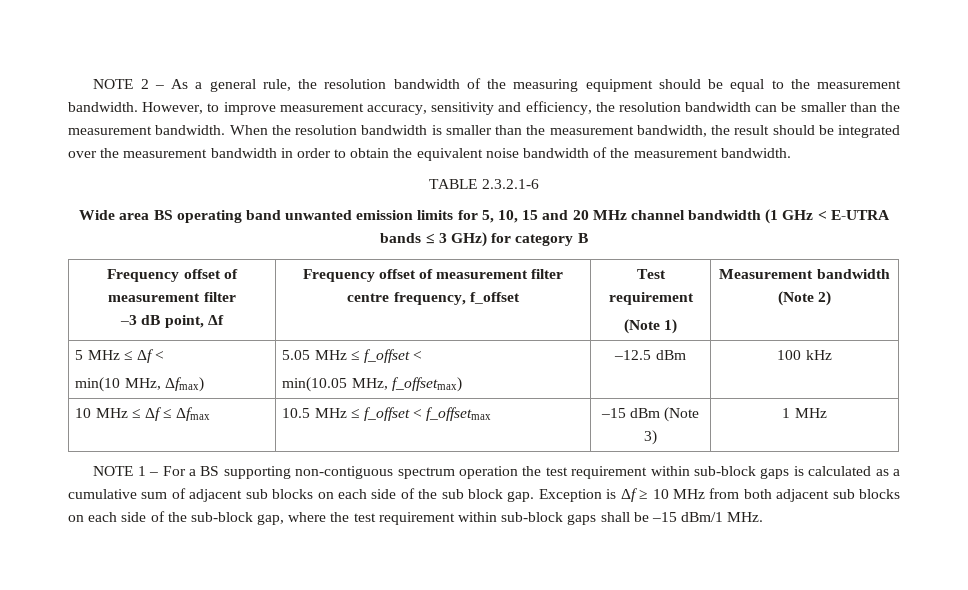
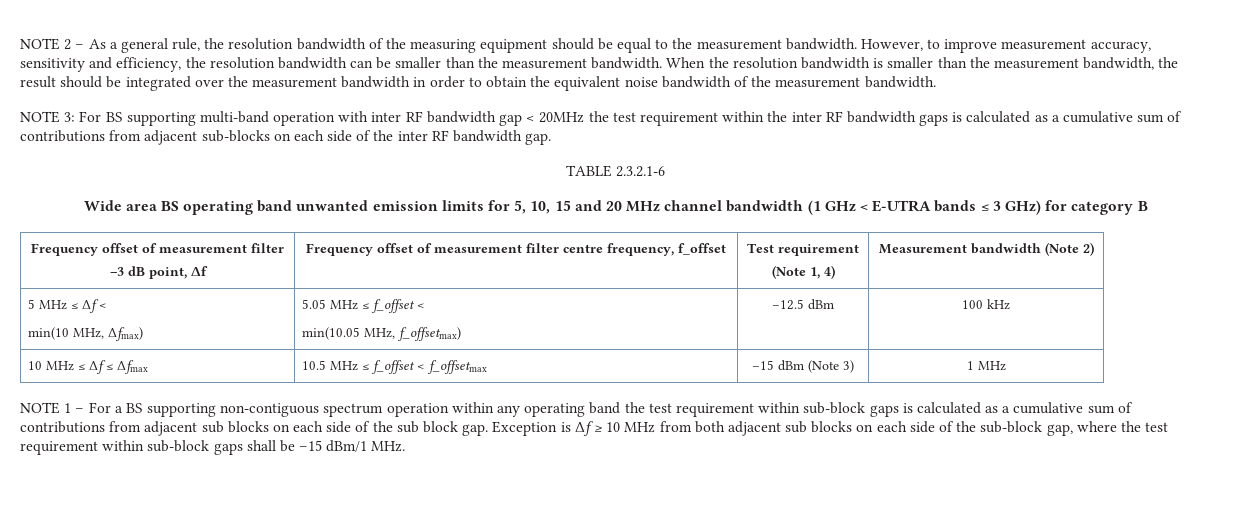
+ NOTE 3: For BS supporting multi-band operation with inter RF bandwidth gap < 20MHz the test requirement within the inter RF bandwidth gaps is calculated as a cumulative sum of contributions from adjacent sub-blocks on each side of the inter RF bandwidth gap.
  Wide area BS operating band unwanted emission limits for 5, 10, 15 and 20 MHz channel bandwidth (1 GHz < E-UTRA bands ≤ 3 GHz) for category B
  Frequency offset of measurement filter
  –3 dB point, Δf | Frequency offset of measurement filter centre frequency, f_offset | Test requirement
- (Note 1) | Measurement bandwidth (Note 2)
+ (Note 1, 4) | Measurement bandwidth (Note 2)
- NOTE 1 – For a BS supporting non-contiguous spectrum operation the test requirement within sub-block gaps is calculated as a cumulative sum of adjacent sub blocks on each side of the sub block gap.
+ NOTE 1 – For a BS supporting non-contiguous spectrum operation within any operating band the test requirement within sub-block gaps is calculated as a cumulative sum of contributions from adjacent sub blocks on each side of the sub block gap.

